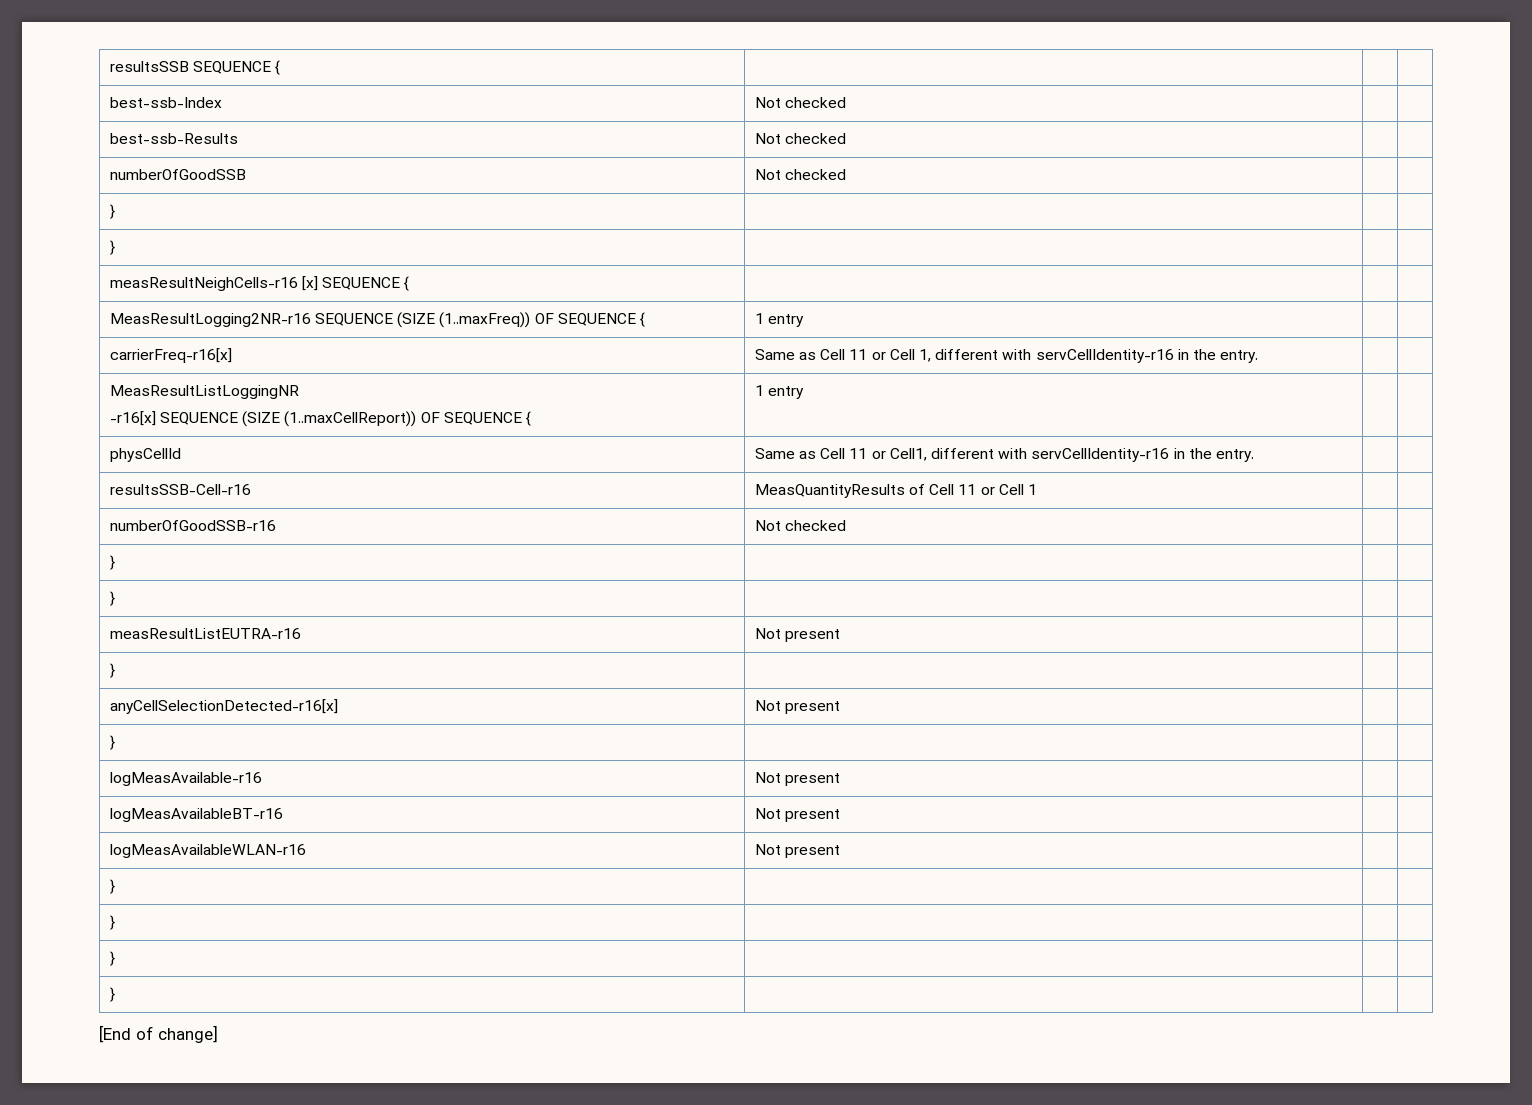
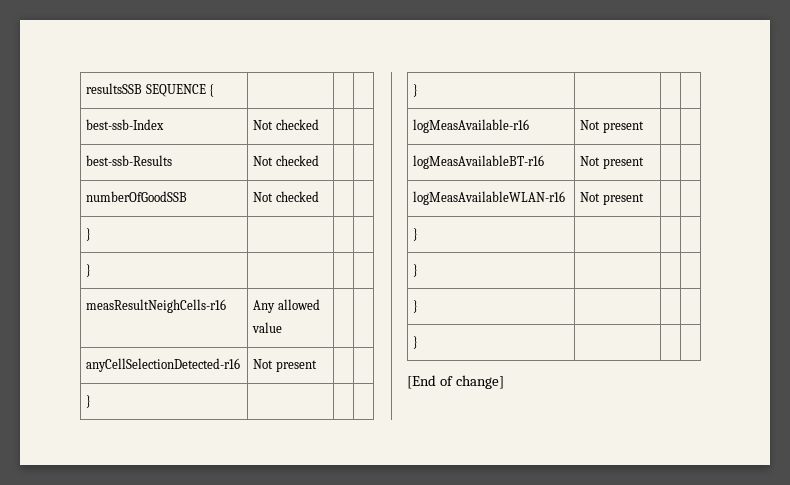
- measResultNeighCells-r16 [x] SEQUENCE { | | |
- MeasResultLogging2NR-r16 SEQUENCE (SIZE (1..maxFreq)) OF SEQUENCE { | 1 entry | |
- carrierFreq-r16[x] | Same as Cell 11 or Cell 1, different with servCellIdentity-r16 in the entry. | |
- MeasResultListLoggingNR
- -r16[x] SEQUENCE (SIZE (1..maxCellReport)) OF SEQUENCE { | 1 entry | |
- physCellId | Same as Cell 11 or Cell1, different with servCellIdentity-r16 in the entry. | |
- resultsSSB-Cell-r16 | MeasQuantityResults of Cell 11 or Cell 1 | |
- numberOfGoodSSB-r16 | Not checked | |
+ measResultNeighCells-r16 | Any allowed value | |
+ anyCellSelectionDetected-r16 | Not present | |
  } | | |
- } | | |
- measResultListEUTRA-r16 | Not present | |
- } | | |
- anyCellSelectionDetected-r16[x] | Not present | |

